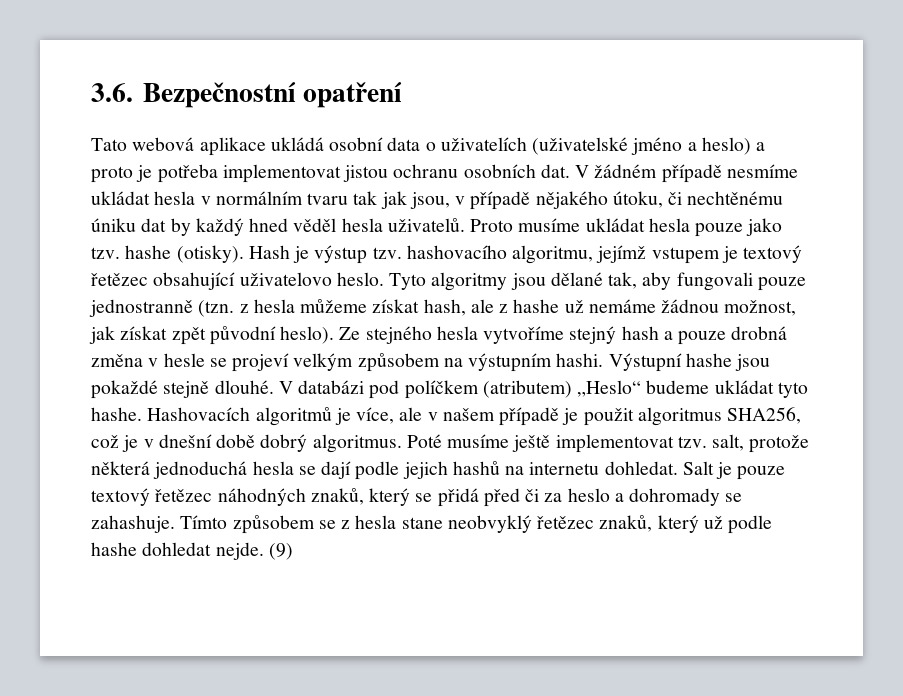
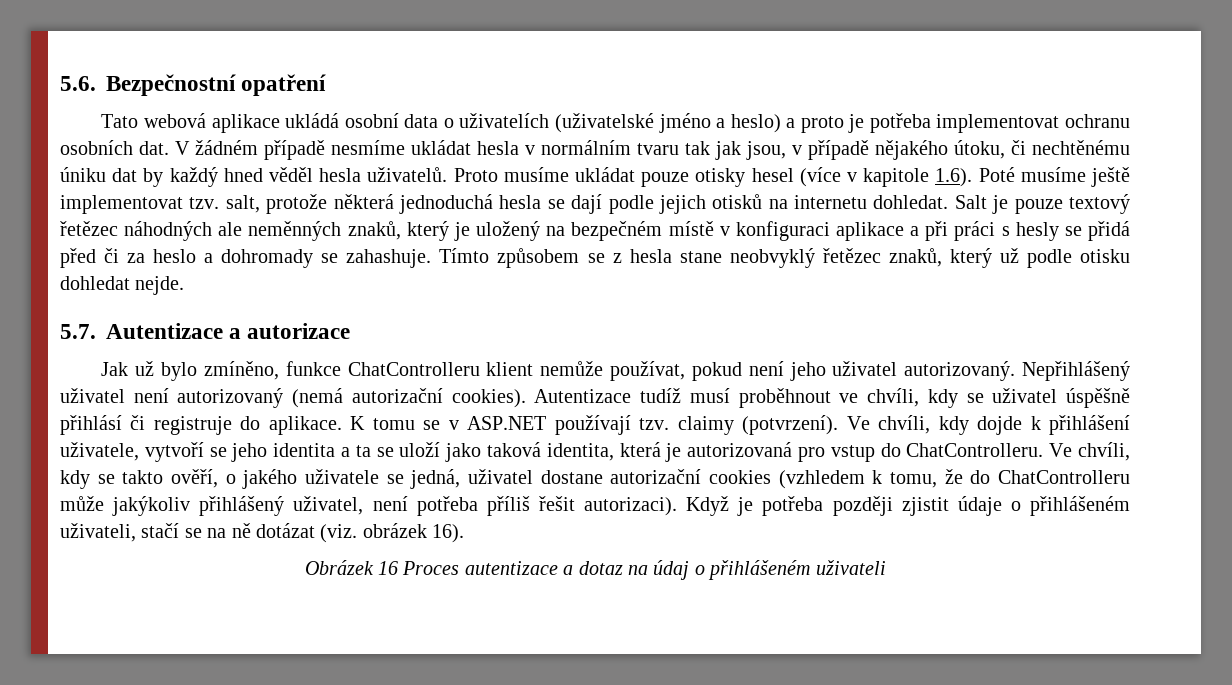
- 3.6. Bezpečnostní opatření
+ 5.6. Bezpečnostní opatření
- Tato webová aplikace ukládá osobní data o uživatelích (uživatelské jméno a heslo) a proto je potřeba implementovat jistou ochranu osobních dat.
+ Tato webová aplikace ukládá osobní data o uživatelích (uživatelské jméno a heslo) a proto je potřeba implementovat ochranu osobních dat.
- Proto musíme ukládat hesla pouze jako tzv. hashe (otisky). Hash je výstup tzv. hashovacího algoritmu, jejímž vstupem je textový řetězec obsahující uživatelovo heslo. Tyto algoritmy jsou dělané tak, aby fungovali pouze jednostranně (tzn. z hesla můžeme získat hash, ale z hashe už nemáme žádnou možnost, jak získat zpět původní heslo). Ze stejného hesla vytvoříme stejný hash a pouze drobná změna v hesle se projeví velkým způsobem na výstupním hashi. Výstupní hashe jsou pokaždé stejně dlouhé. V databázi pod políčkem (atributem) „Heslo“ budeme ukládat tyto hashe. Hashovacích algoritmů je více, ale v našem případě je použit algoritmus SHA256, což je v dnešní době dobrý algoritmus. Poté musíme ještě implementovat tzv. salt, protože některá jednoduchá hesla se dají podle jejich hashů na internetu dohledat.
+ Proto musíme ukládat pouze otisky hesel (více v kapitole 1.6). Poté musíme ještě implementovat tzv. salt, protože některá jednoduchá hesla se dají podle jejich otisků na internetu dohledat.
- Salt je pouze textový řetězec náhodných znaků, který se přidá před či za heslo a dohromady se zahashuje.
+ Salt je pouze textový řetězec náhodných ale neměnných znaků, který je uložený na bezpečném místě v konfiguraci aplikace a při práci s hesly se přidá před či za heslo a dohromady se zahashuje.
- Tímto způsobem se z hesla stane neobvyklý řetězec znaků, který už podle hashe dohledat nejde. (9)
+ Tímto způsobem se z hesla stane neobvyklý řetězec znaků, který už podle otisku dohledat nejde.
+ 5.7. Autentizace a autorizace
+ Jak už bylo zmíněno, funkce ChatControlleru klient nemůže používat, pokud není jeho uživatel autorizovaný. Nepřihlášený uživatel není autorizovaný (nemá autorizační cookies). Autentizace tudíž musí proběhnout ve chvíli, kdy se uživatel úspěšně přihlásí či registruje do aplikace. K tomu se v ASP.NET používají tzv. claimy (potvrzení). Ve chvíli, kdy dojde k přihlášení uživatele, vytvoří se jeho identita a ta se uloží jako taková identita, která je autorizovaná pro vstup do ChatControlleru. Ve chvíli, kdy se takto ověří, o jakého uživatele se jedná, uživatel dostane autorizační cookies (vzhledem k tomu, že do ChatControlleru může jakýkoliv přihlášený uživatel, není potřeba příliš řešit autorizaci). Když je potřeba později zjistit údaje o přihlášeném uživateli, stačí se na ně dotázat (viz. obrázek 16).
+ Obrázek 16 Proces autentizace a dotaz na údaj o přihlášeném uživateli

